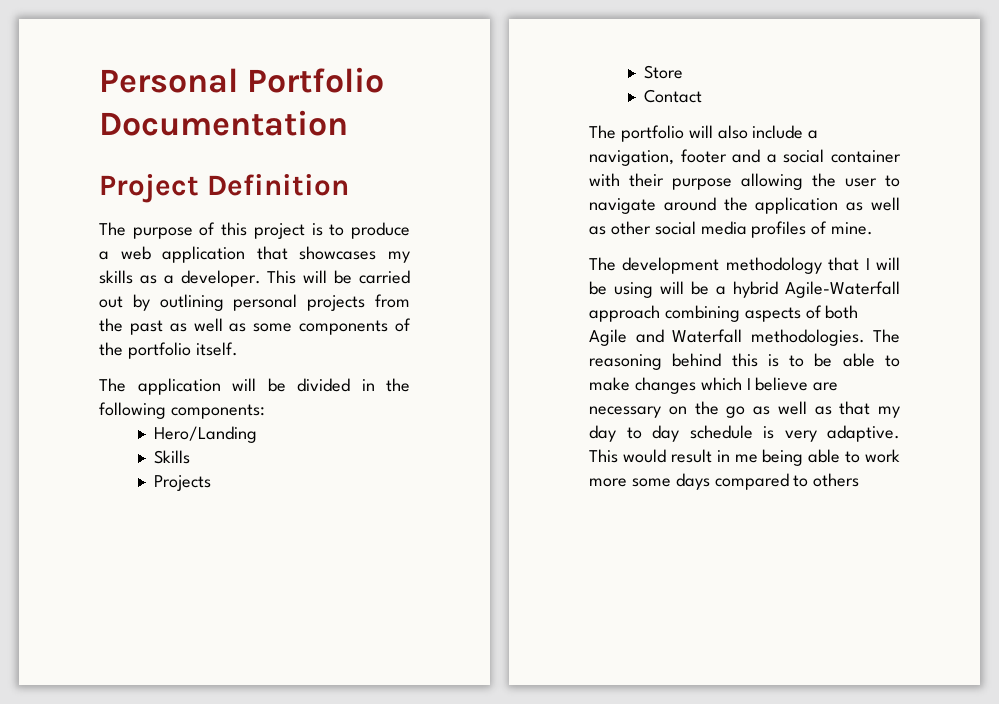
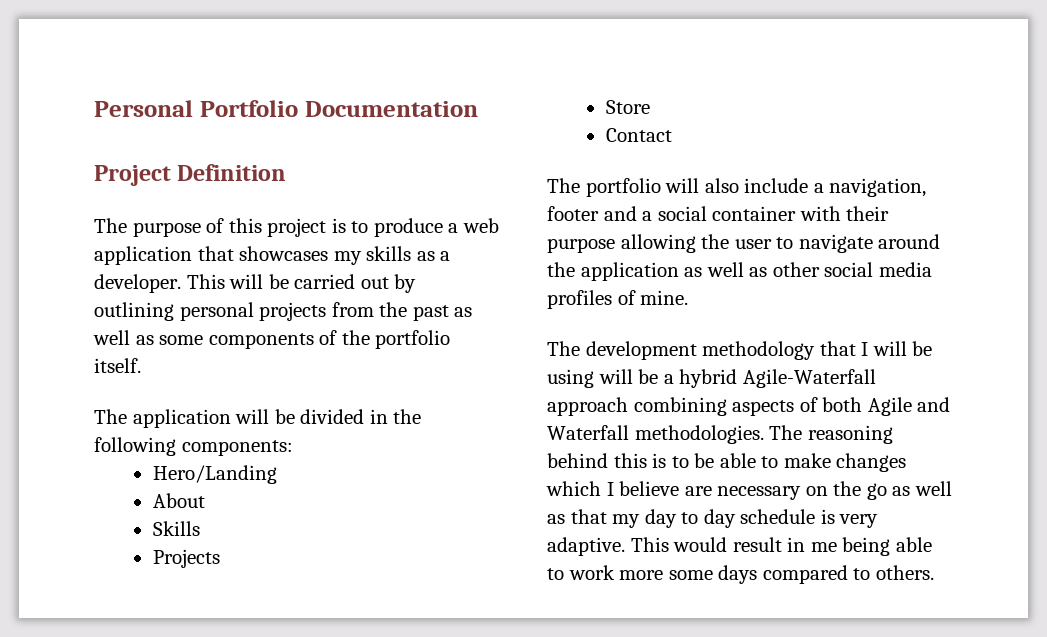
+ About
- This would result in me being able to work more some days compared to others
+ This would result in me being able to work more some days compared to others.

